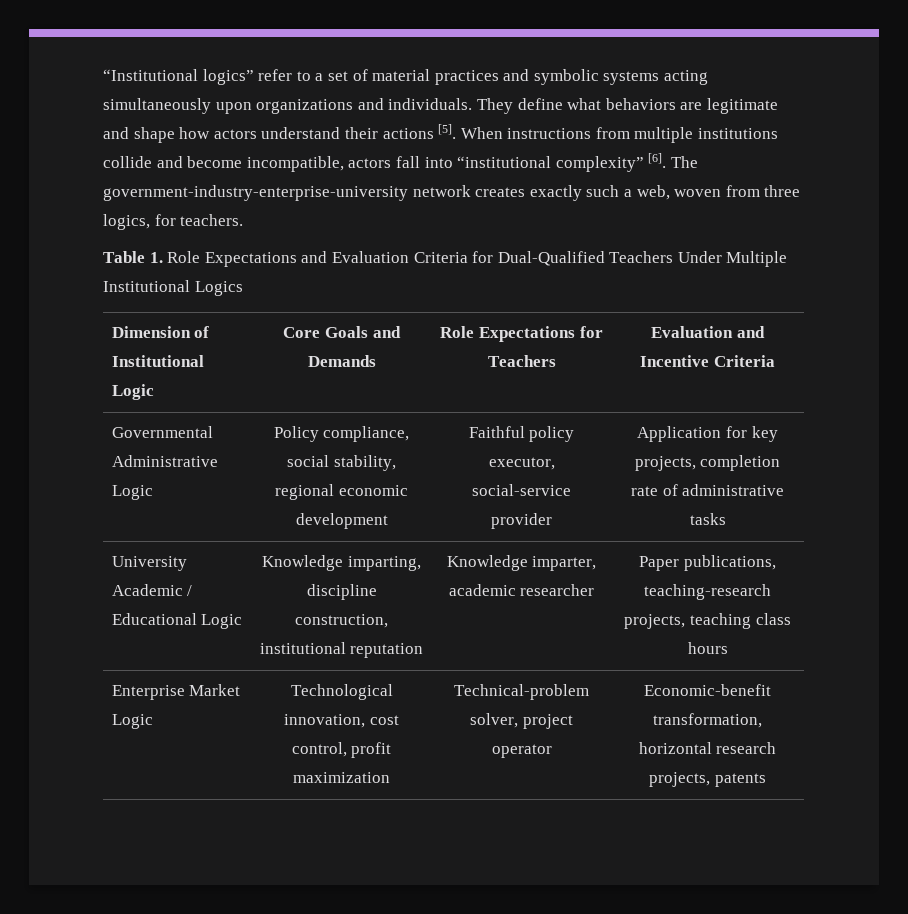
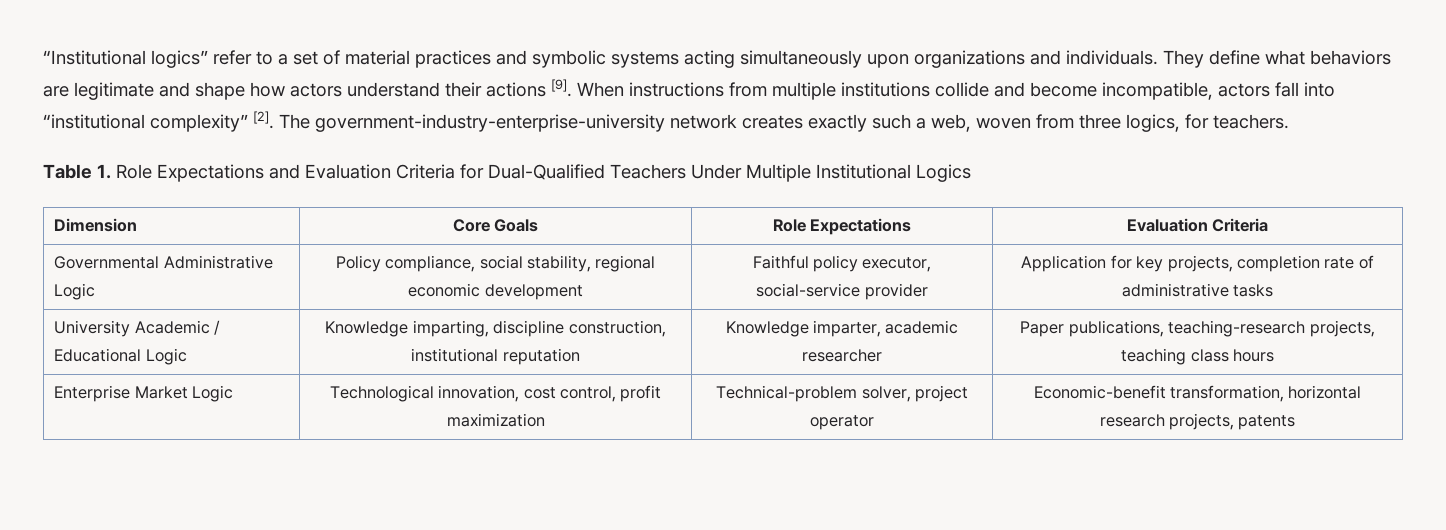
- They define what behaviors are legitimate and shape how actors understand their actions [5].
+ They define what behaviors are legitimate and shape how actors understand their actions [9].
- When instructions from multiple institutions collide and become incompatible, actors fall into “institutional complexity” [6].
+ When instructions from multiple institutions collide and become incompatible, actors fall into “institutional complexity” [2].
- Dimension of Institutional Logic | Core Goals and Demands | Role Expectations for Teachers | Evaluation and Incentive Criteria
+ Dimension | Core Goals | Role Expectations | Evaluation Criteria

